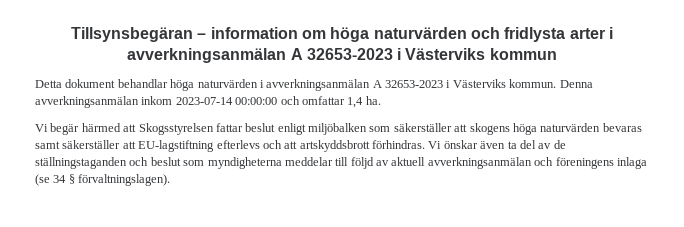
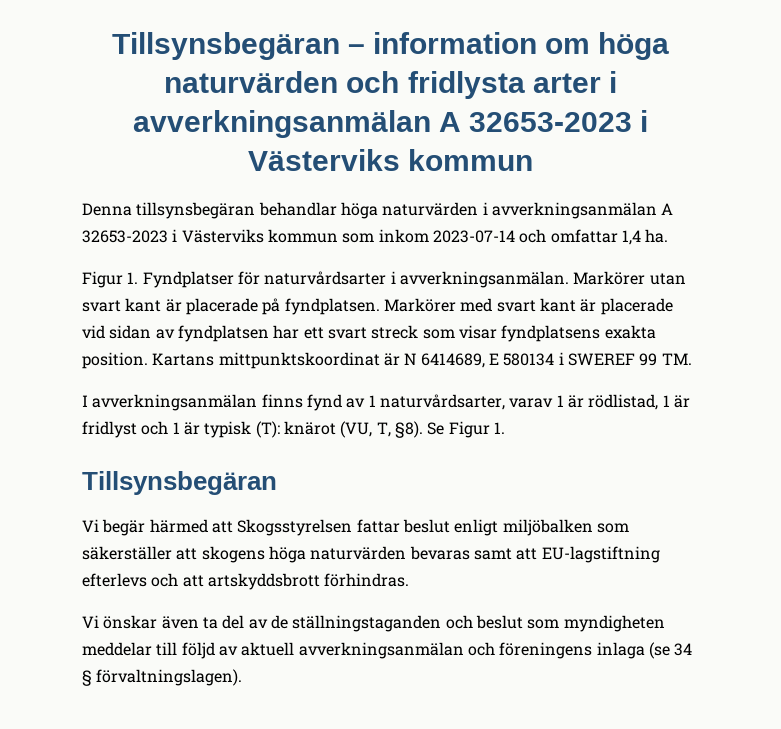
- Detta dokument behandlar höga naturvärden i avverkningsanmälan A 32653-2023 i Västerviks kommun. Denna avverkningsanmälan inkom 2023-07-14 00:00:00 och omfattar 1,4 ha.
+ Denna tillsynsbegäran behandlar höga naturvärden i avverkningsanmälan A 32653-2023 i Västerviks kommun som inkom 2023-07-14 och omfattar 1,4 ha.
+ Figur 1. Fyndplatser för naturvårdsarter i avverkningsanmälan. Markörer utan svart kant är placerade på fyndplatsen. Markörer med svart kant är placerade vid sidan av fyndplatsen har ett svart streck som visar fyndplatsens exakta position. Kartans mittpunktskoordinat är N 6414689, E 580134 i SWEREF 99 TM.
+ I avverkningsanmälan finns fynd av 1 naturvårdsarter, varav 1 är rödlistad, 1 är fridlyst och 1 är typisk (T): knärot (VU, T, §8). Se Figur 1.
+ Tillsynsbegäran
- Vi begär härmed att Skogsstyrelsen fattar beslut enligt miljöbalken som säkerställer att skogens höga naturvärden bevaras samt säkerställer att EU-lagstiftning efterlevs och att artskyddsbrott förhindras. Vi önskar även ta del av de ställningstaganden och beslut som myndigheterna meddelar till följd av aktuell avverkningsanmälan och föreningens inlaga (se 34 § förvaltningslagen).
+ Vi begär härmed att Skogsstyrelsen fattar beslut enligt miljöbalken som säkerställer att skogens höga naturvärden bevaras samt att EU-lagstiftning efterlevs och att artskyddsbrott förhindras.
+ Vi önskar även ta del av de ställningstaganden och beslut som myndigheten meddelar till följd av aktuell avverkningsanmälan och föreningens inlaga (se 34 § förvaltningslagen).

